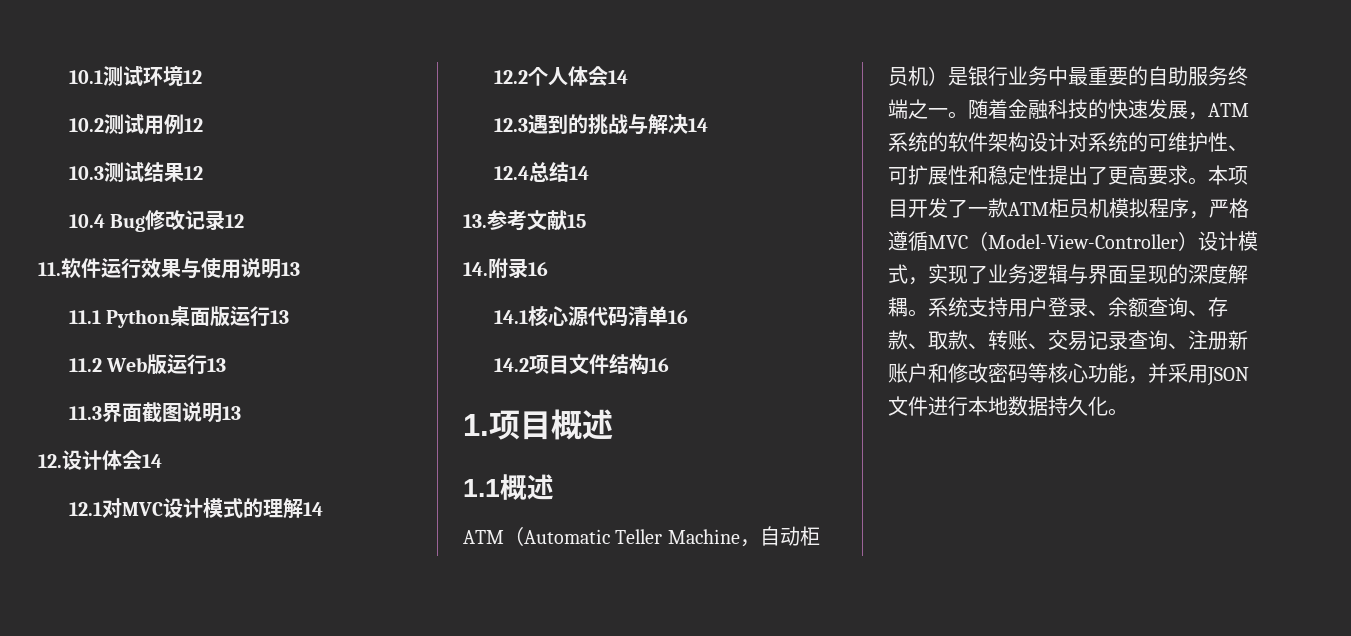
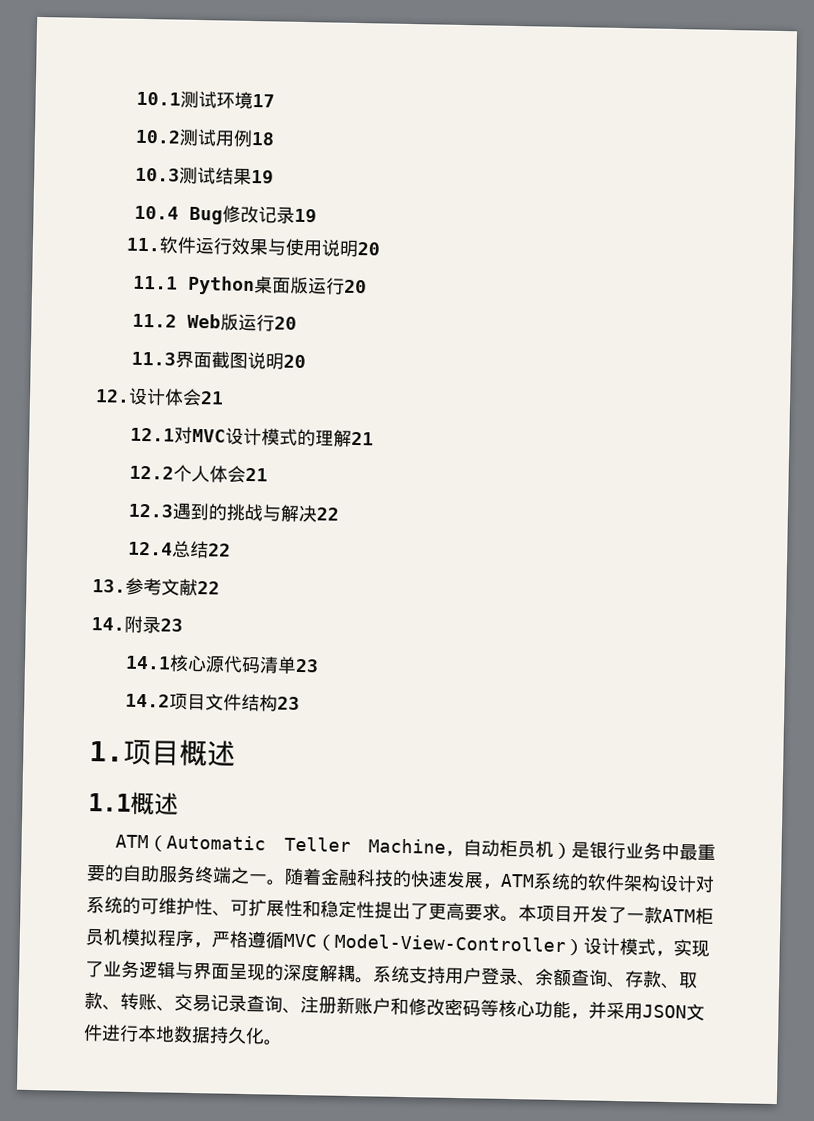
- 10.1测试环境12
+ 10.1测试环境17
- 10.2测试用例12
+ 10.2测试用例18
- 10.3测试结果12
+ 10.3测试结果19
- 10.4 Bug修改记录12
+ 10.4 Bug修改记录19
- 11.软件运行效果与使用说明13
+ 11.软件运行效果与使用说明20
- 11.1 Python桌面版运行13
+ 11.1 Python桌面版运行20
- 11.2 Web版运行13
+ 11.2 Web版运行20
- 11.3界面截图说明13
+ 11.3界面截图说明20
- 12.设计体会14
+ 12.设计体会21
- 12.1对MVC设计模式的理解14
+ 12.1对MVC设计模式的理解21
- 12.2个人体会14
+ 12.2个人体会21
- 12.3遇到的挑战与解决14
+ 12.3遇到的挑战与解决22
- 12.4总结14
+ 12.4总结22
- 13.参考文献15
+ 13.参考文献22
- 14.附录16
+ 14.附录23
- 14.1核心源代码清单16
+ 14.1核心源代码清单23
- 14.2项目文件结构16
+ 14.2项目文件结构23

